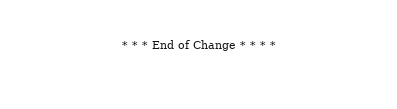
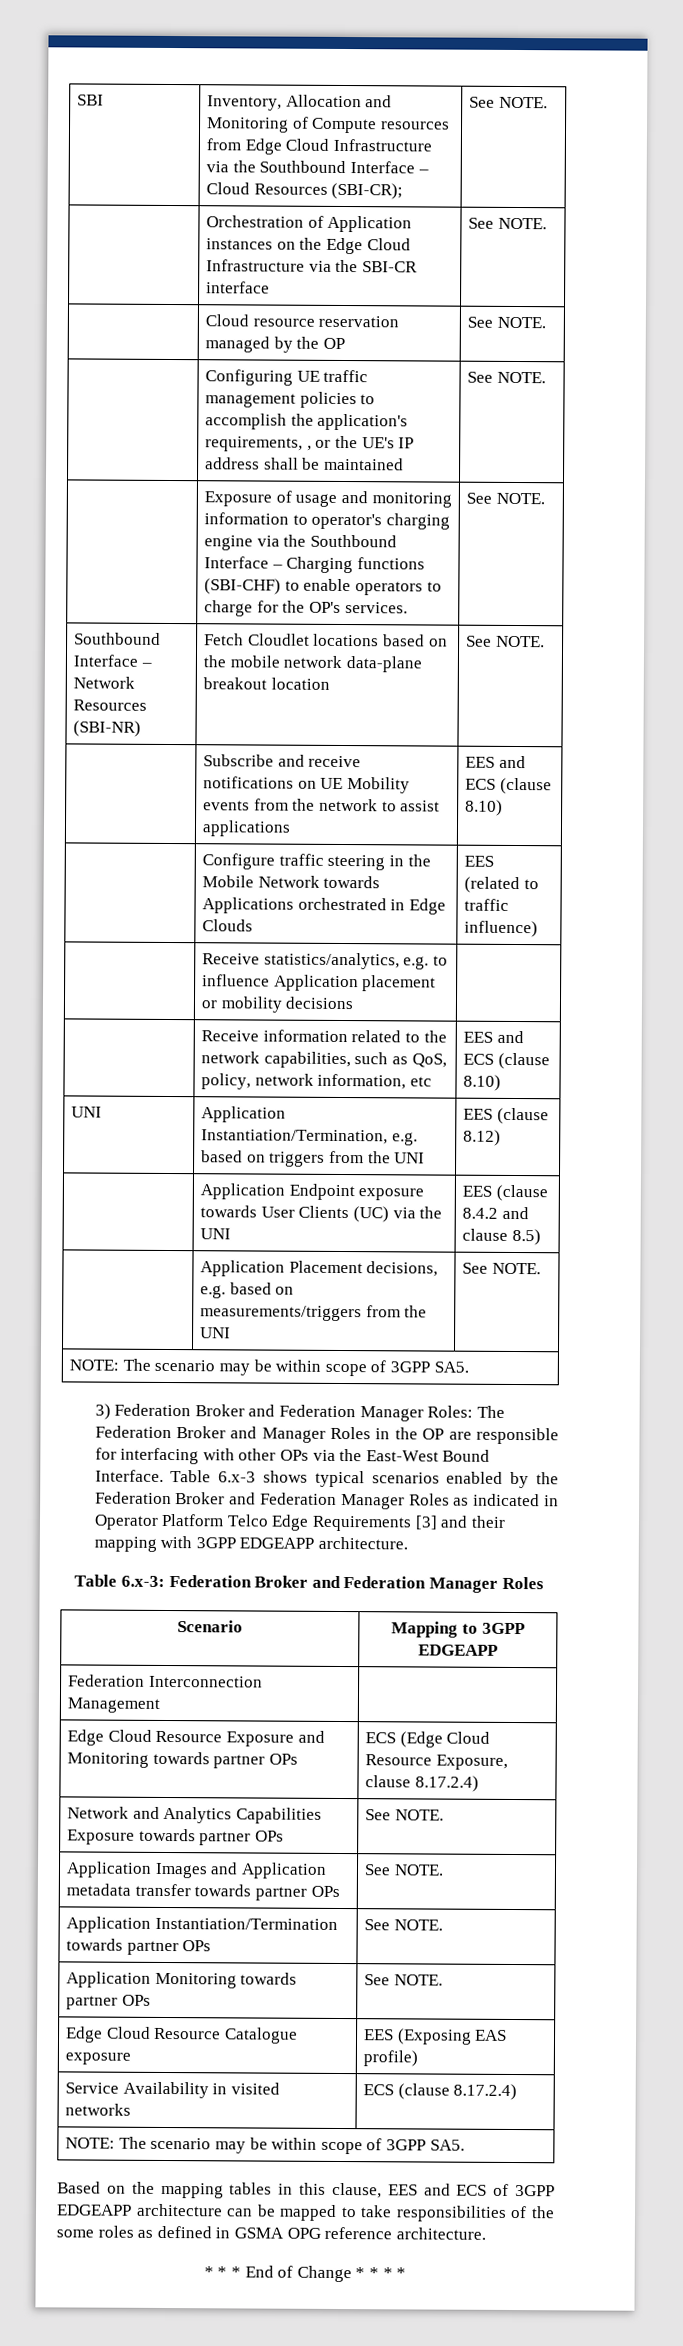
+ SBI | Inventory, Allocation and Monitoring of Compute resources from Edge Cloud Infrastructure via the Southbound Interface – Cloud Resources (SBI-CR); | See NOTE.
+ | Orchestration of Application instances on the Edge Cloud Infrastructure via the SBI-CR interface | See NOTE.
+ | Cloud resource reservation managed by the OP | See NOTE.
+ | Configuring UE traffic management policies to accomplish the application's requirements, , or the UE's IP address shall be maintained | See NOTE.
+ | Exposure of usage and monitoring information to operator's charging engine via the Southbound Interface – Charging functions (SBI-CHF) to enable operators to charge for the OP's services. | See NOTE.
+ Southbound Interface – Network Resources (SBI-NR) | Fetch Cloudlet locations based on the mobile network data-plane breakout location | See NOTE.
+ | Subscribe and receive notifications on UE Mobility events from the network to assist applications | EES and ECS (clause 8.10)
+ | Configure traffic steering in the Mobile Network towards Applications orchestrated in Edge Clouds | EES (related to traffic influence)
+ | Receive statistics/analytics, e.g. to influence Application placement or mobility decisions |
+ | Receive information related to the network capabilities, such as QoS, policy, network information, etc | EES and ECS (clause 8.10)
+ UNI | Application Instantiation/Termination, e.g. based on triggers from the UNI | EES (clause 8.12)
+ | Application Endpoint exposure towards User Clients (UC) via the UNI | EES (clause 8.4.2 and clause 8.5)
+ | Application Placement decisions, e.g. based on measurements/triggers from the UNI | See NOTE.
+ NOTE: The scenario may be within scope of 3GPP SA5.
+ 3) Federation Broker and Federation Manager Roles: The Federation Broker and Manager Roles in the OP are responsible for interfacing with other OPs via the East-West Bound Interface. Table 6.x-3 shows typical scenarios enabled by the Federation Broker and Federation Manager Roles as indicated in Operator Platform Telco Edge Requirements [3] and their mapping with 3GPP EDGEAPP architecture.
+ Table 6.x-3: Federation Broker and Federation Manager Roles
+ Scenario | Mapping to 3GPP EDGEAPP
+ Federation Interconnection Management |
+ Edge Cloud Resource Exposure and Monitoring towards partner OPs | ECS (Edge Cloud Resource Exposure, clause 8.17.2.4)
+ Network and Analytics Capabilities Exposure towards partner OPs | See NOTE.
+ Application Images and Application metadata transfer towards partner OPs | See NOTE.
+ Application Instantiation/Termination towards partner OPs | See NOTE.
+ Application Monitoring towards partner OPs | See NOTE.
+ Edge Cloud Resource Catalogue exposure | EES (Exposing EAS profile)
+ Service Availability in visited networks | ECS (clause 8.17.2.4)
+ NOTE: The scenario may be within scope of 3GPP SA5.
+ Based on the mapping tables in this clause, EES and ECS of 3GPP EDGEAPP architecture can be mapped to take responsibilities of the some roles as defined in GSMA OPG reference architecture.

